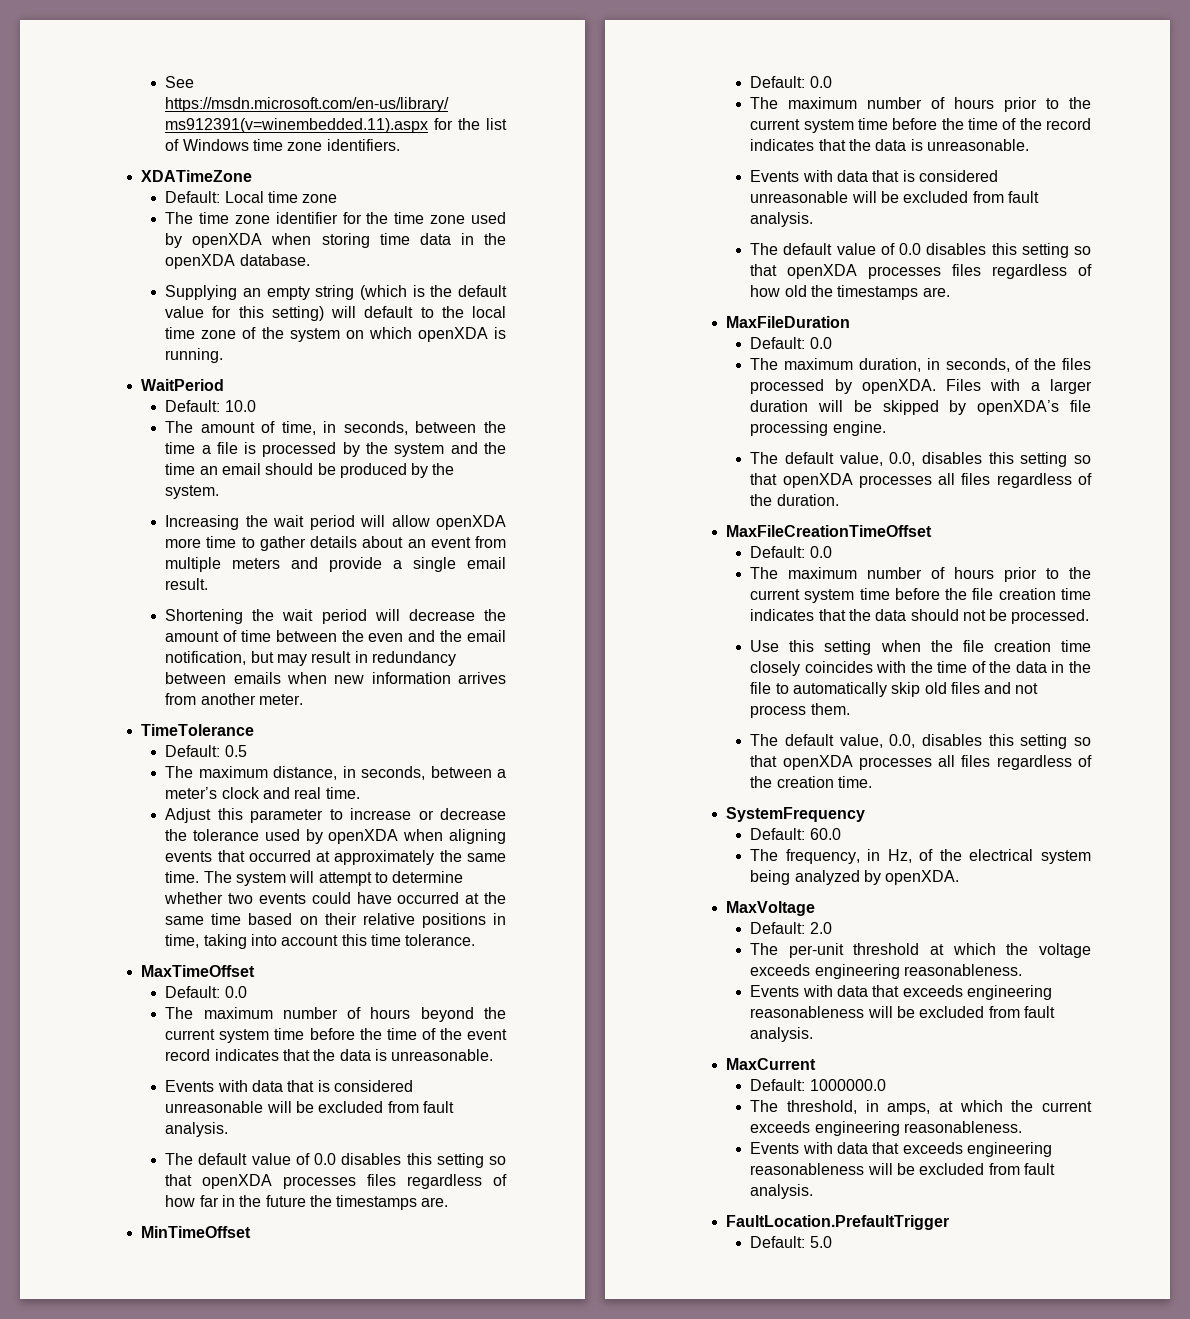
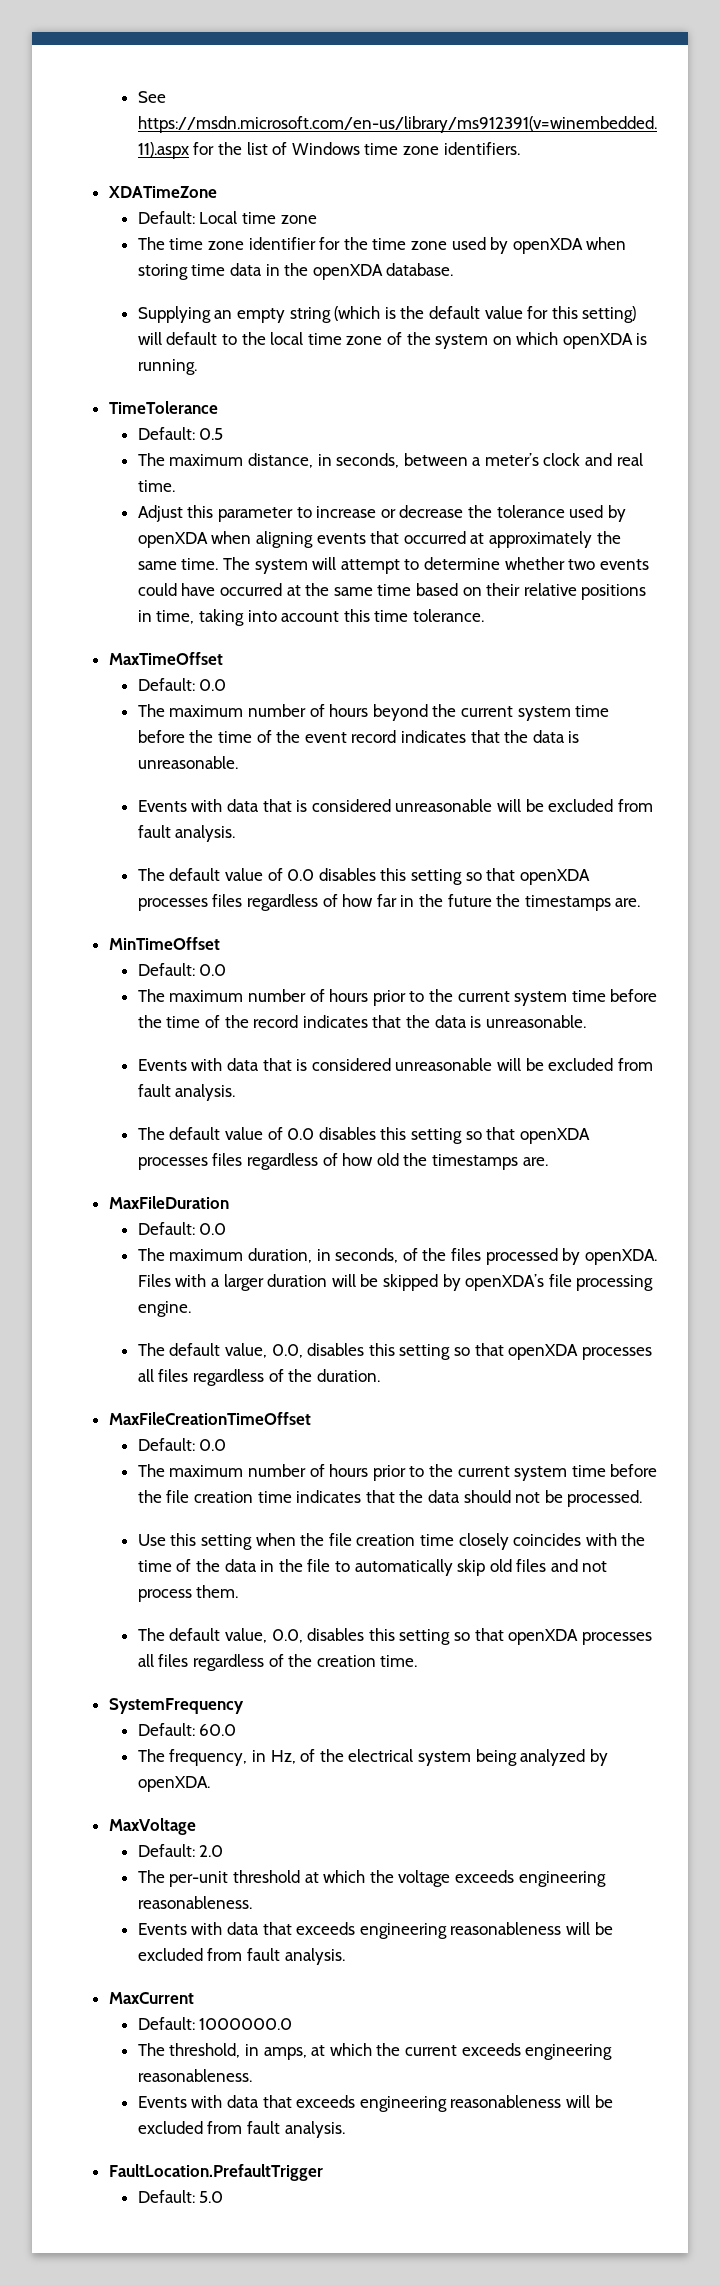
- WaitPeriod
- Default: 10.0
- The amount of time, in seconds, between the time a file is processed by the system and the time an email should be produced by the system.
- Increasing the wait period will allow openXDA more time to gather details about an event from multiple meters and provide a single email result.
- Shortening the wait period will decrease the amount of time between the even and the email notification, but may result in redundancy between emails when new information arrives from another meter.

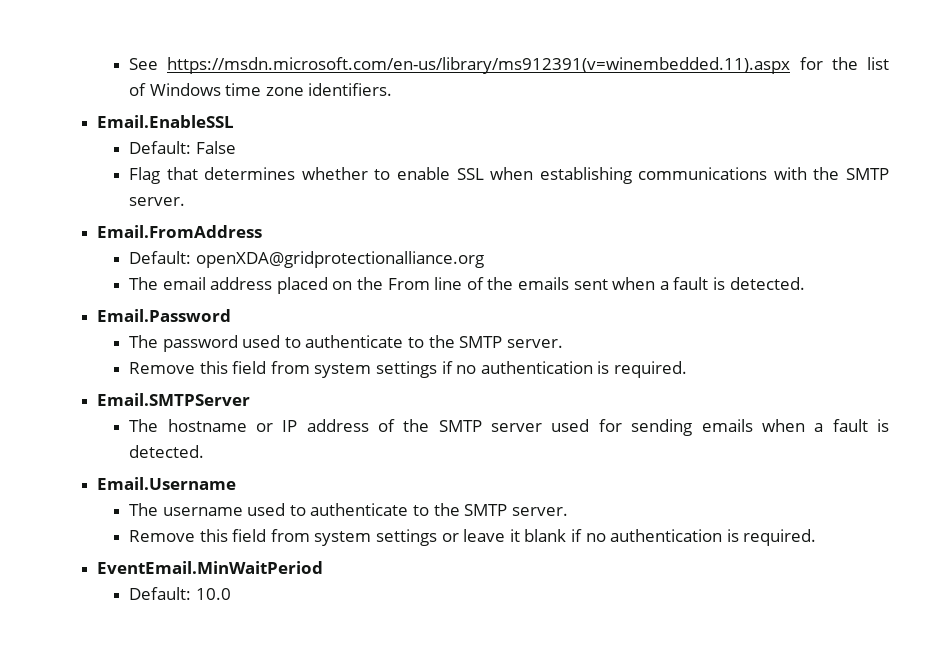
- XDATimeZone
- Default: Local time zone
- The time zone identifier for the time zone used by openXDA when storing time data in the openXDA database.
- Supplying an empty string (which is the default value for this setting) will default to the local time zone of the system on which openXDA is running.
- TimeTolerance
- Default: 0.5
- The maximum distance, in seconds, between a meter’s clock and real time.
- Adjust this parameter to increase or decrease the tolerance used by openXDA when aligning events that occurred at approximately the same time. The system will attempt to determine whether two events could have occurred at the same time based on their relative positions in time, taking into account this time tolerance.
- MaxTimeOffset
- Default: 0.0
- The maximum number of hours beyond the current system time before the time of the event record indicates that the data is unreasonable.
- Events with data that is considered unreasonable will be excluded from fault analysis.
- The default value of 0.0 disables this setting so that openXDA processes files regardless of how far in the future the timestamps are.
- MinTimeOffset
- Default: 0.0
- The maximum number of hours prior to the current system time before the time of the record indicates that the data is unreasonable.
- Events with data that is considered unreasonable will be excluded from fault analysis.
- The default value of 0.0 disables this setting so that openXDA processes files regardless of how old the timestamps are.
- MaxFileDuration
- Default: 0.0
- The maximum duration, in seconds, of the files processed by openXDA. Files with a larger duration will be skipped by openXDA’s file processing engine.
- The default value, 0.0, disables this setting so that openXDA processes all files regardless of the duration.
- MaxFileCreationTimeOffset
- Default: 0.0
- The maximum number of hours prior to the current system time before the file creation time indicates that the data should not be processed.
- Use this setting when the file creation time closely coincides with the time of the data in the file to automatically skip old files and not process them.
- The default value, 0.0, disables this setting so that openXDA processes all files regardless of the creation time.
- SystemFrequency
- Default: 60.0
- The frequency, in Hz, of the electrical system being analyzed by openXDA.
- MaxVoltage
- Default: 2.0
- The per-unit threshold at which the voltage exceeds engineering reasonableness.
- Events with data that exceeds engineering reasonableness will be excluded from fault analysis.
- MaxCurrent
- Default: 1000000.0
- The threshold, in amps, at which the current exceeds engineering reasonableness.
- Events with data that exceeds engineering reasonableness will be excluded from fault analysis.
- FaultLocation.PrefaultTrigger
- Default: 5.0
+ Email.EnableSSL
+ Default: False
+ Flag that determines whether to enable SSL when establishing communications with the SMTP server.
+ Email.FromAddress
+ Default: openXDA@gridprotectionalliance.org
+ The email address placed on the From line of the emails sent when a fault is detected.
+ Email.Password
+ The password used to authenticate to the SMTP server.
+ Remove this field from system settings if no authentication is required.
+ Email.SMTPServer
+ The hostname or IP address of the SMTP server used for sending emails when a fault is detected.
+ Email.Username
+ The username used to authenticate to the SMTP server.
+ Remove this field from system settings or leave it blank if no authentication is required.
+ EventEmail.MinWaitPeriod
+ Default: 10.0

